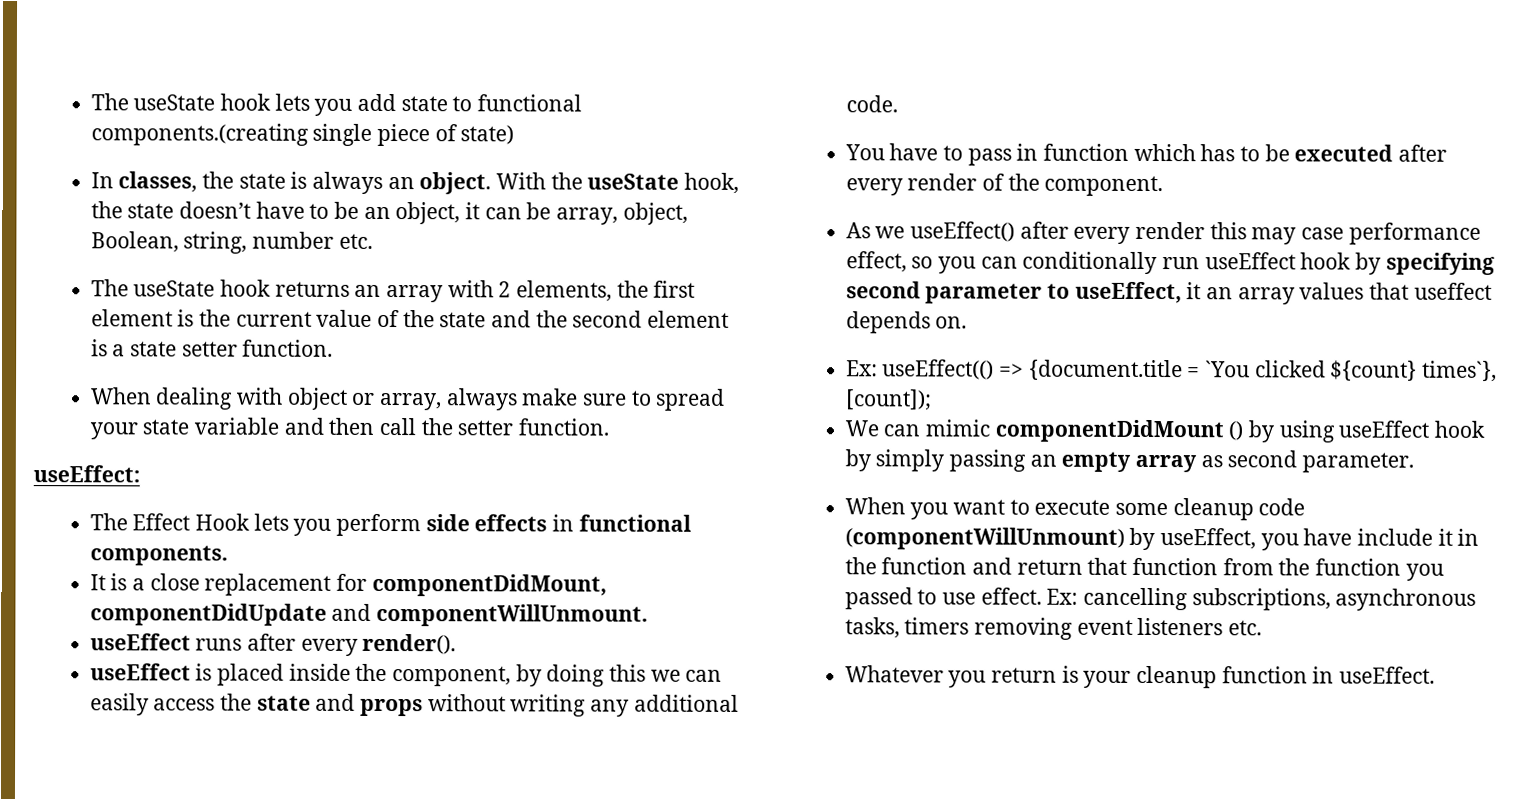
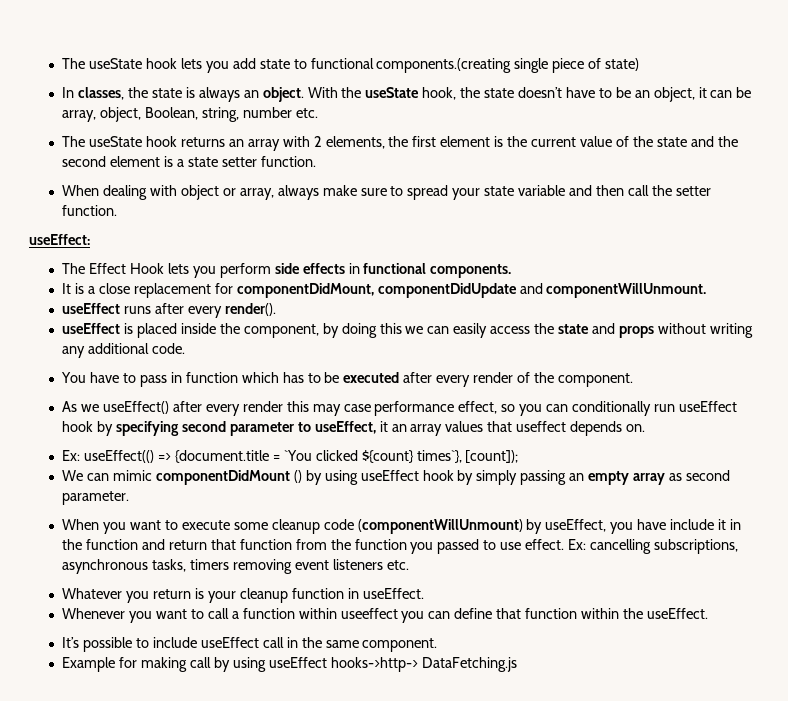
+ Whenever you want to call a function within useeffect you can define that function within the useEffect.
+ It’s possible to include useEffect call in the same component.
+ Example for making call by using useEffect hooks->http-> DataFetching.js

